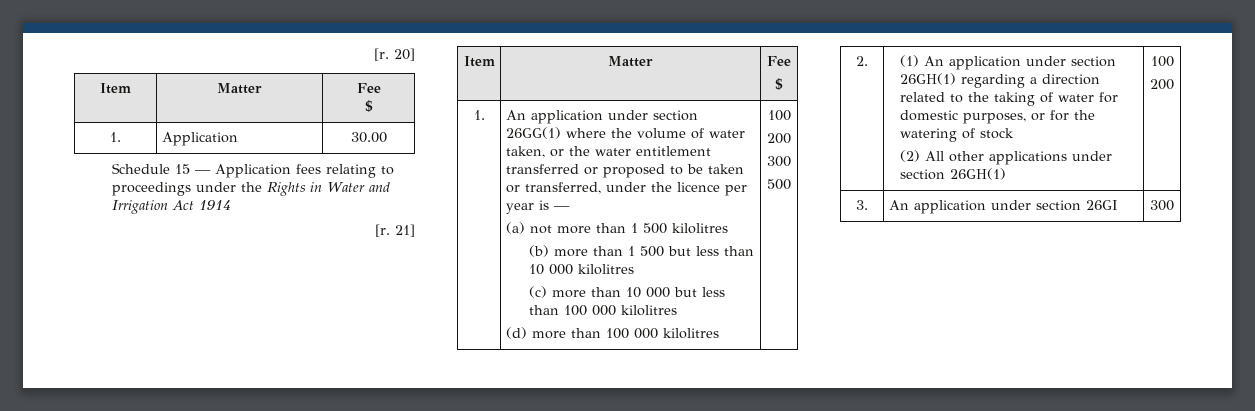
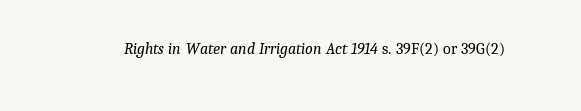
- [r. 20]
- Item | Matter | Fee
- $
- 1. | Application | 30.00
- Schedule 15 — Application fees relating to proceedings under the Rights in Water and Irrigation Act 1914
- [r. 21]
- Item | Matter | Fee
- $
- 1. | An application under section 26GG(1) where the volume of water taken, or the water entitlement transferred or proposed to be taken or transferred, under the licence per year is —
- (a) not more than 1 500 kilolitres
- (b) more than 1 500 but less than 10 000 kilolitres
- (c) more than 10 000 but less than 100 000 kilolitres
- (d) more than 100 000 kilolitres | 100
- 200
- 300
- 500
- 2. | (1) An application under section 26GH(1) regarding a direction related to the taking of water for domestic purposes, or for the watering of stock
- (2) All other applications under section 26GH(1) | 100
- 200
- 3. | An application under section 26GI | 300
+ Rights in Water and Irrigation Act 1914 s. 39F(2) or 39G(2)

